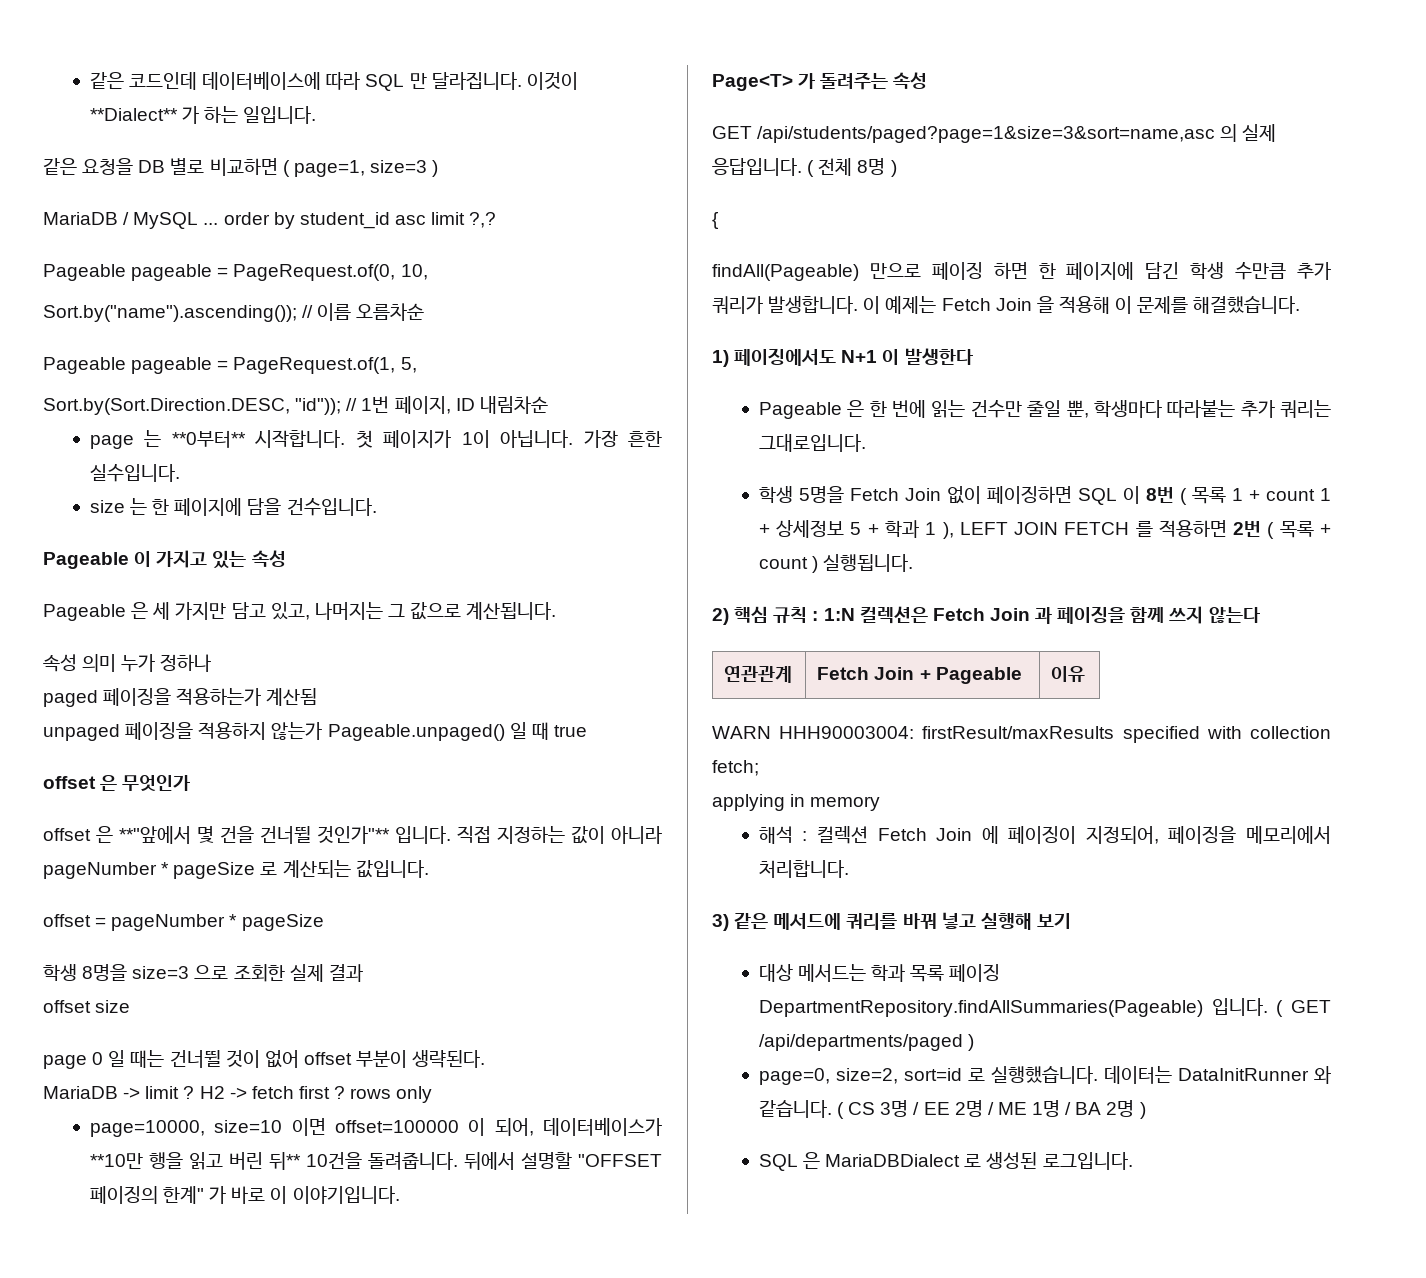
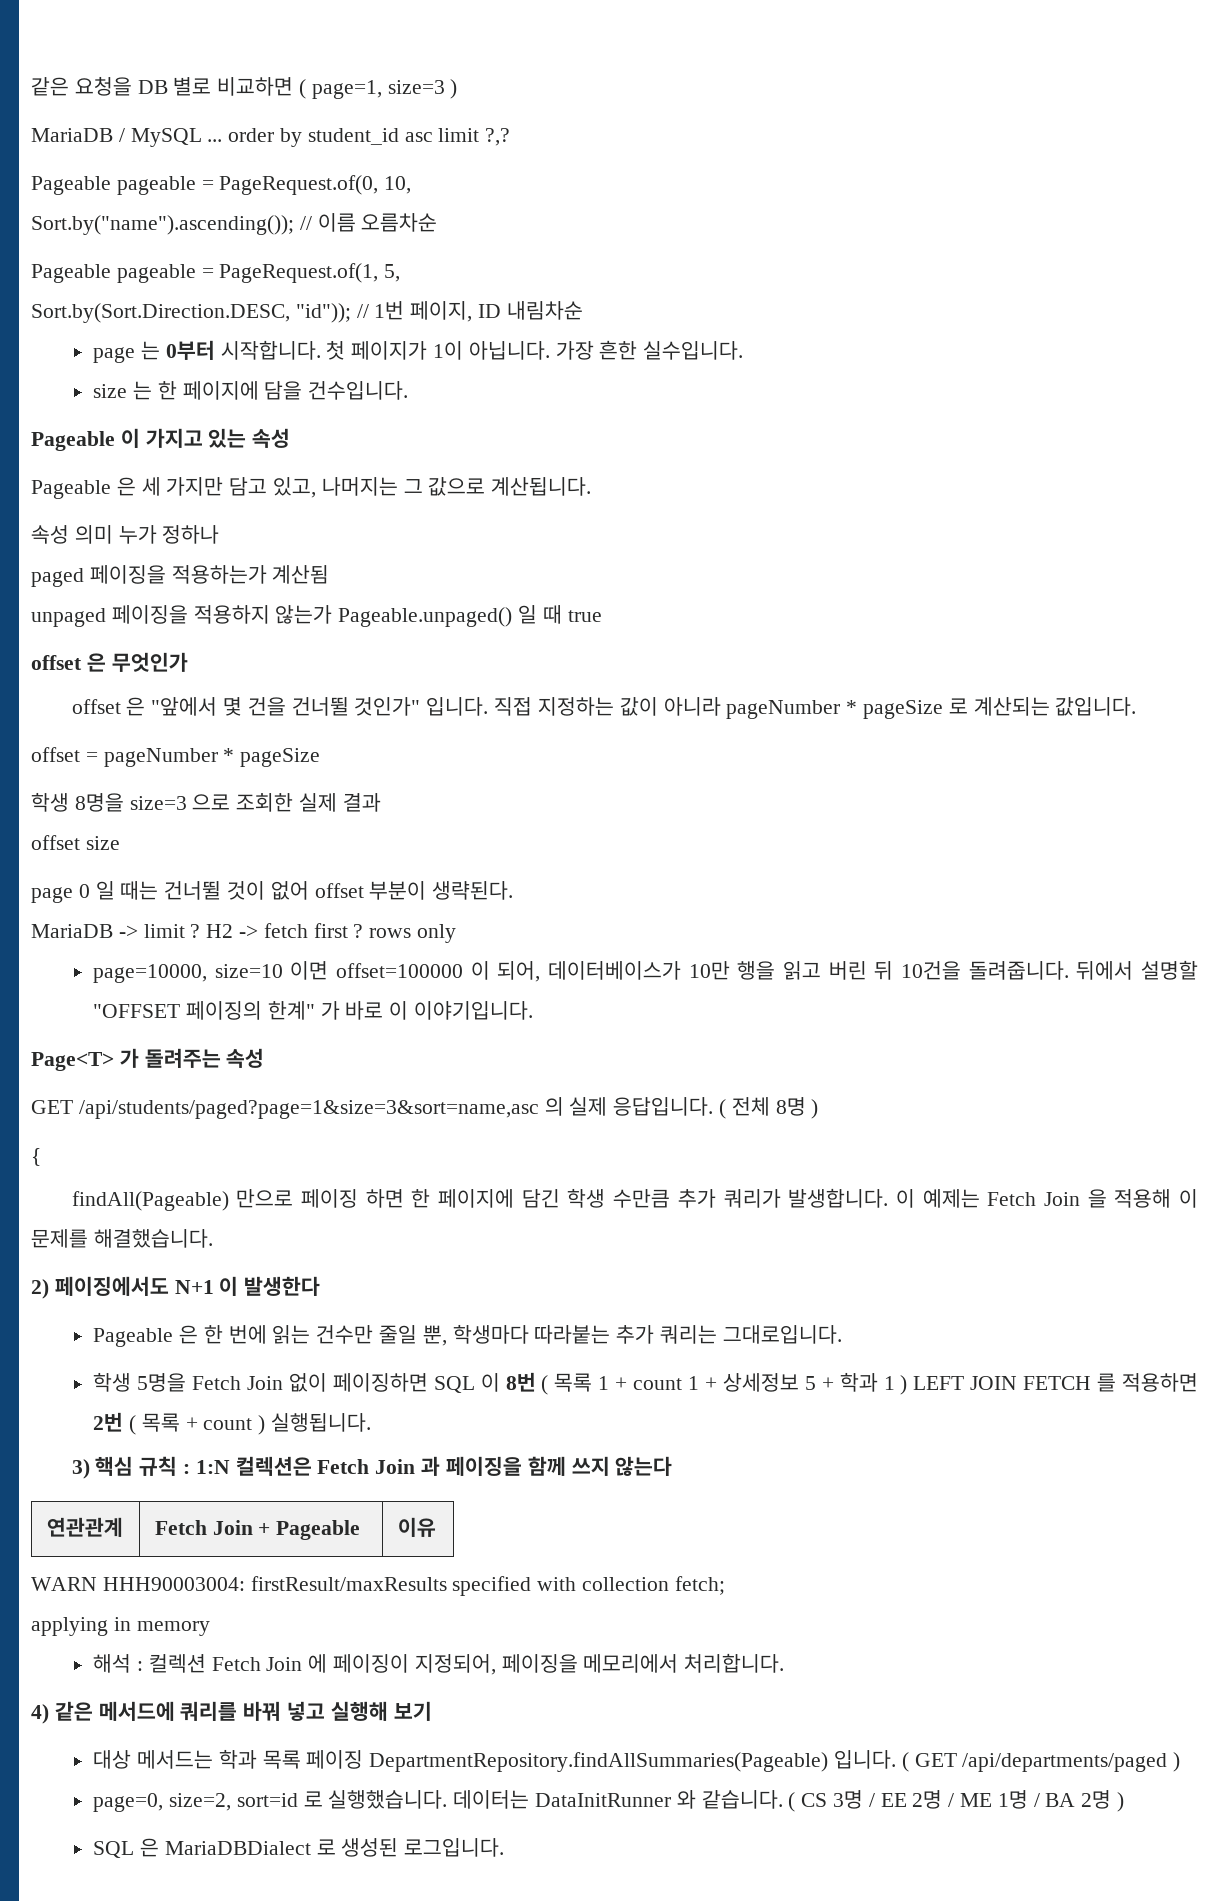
- 같은 코드인데 데이터베이스에 따라 SQL 만 달라집니다. 이것이 **Dialect** 가 하는 일입니다.
- page 는 **0부터** 시작합니다.
+ page 는 0부터 시작합니다.
- offset 은 **"앞에서 몇 건을 건너뛸 것인가"** 입니다.
+ offset 은 "앞에서 몇 건을 건너뛸 것인가" 입니다.
- page=10000, size=10 이면 offset=100000 이 되어, 데이터베이스가 **10만 행을 읽고 버린 뒤** 10건을 돌려줍니다.
+ page=10000, size=10 이면 offset=100000 이 되어, 데이터베이스가 10만 행을 읽고 버린 뒤 10건을 돌려줍니다.
- 1) 페이징에서도 N+1 이 발생한다
+ 2) 페이징에서도 N+1 이 발생한다
- 학생 5명을 Fetch Join 없이 페이징하면 SQL 이 8번 ( 목록 1 + count 1 + 상세정보 5 + 학과 1 ), LEFT JOIN FETCH 를 적용하면 2번 ( 목록 + count ) 실행됩니다.
+ 학생 5명을 Fetch Join 없이 페이징하면 SQL 이 8번 ( 목록 1 + count 1 + 상세정보 5 + 학과 1 ) LEFT JOIN FETCH 를 적용하면 2번 ( 목록 + count ) 실행됩니다.
- 2) 핵심 규칙 : 1:N 컬렉션은 Fetch Join 과 페이징을 함께 쓰지 않는다
+ 3) 핵심 규칙 : 1:N 컬렉션은 Fetch Join 과 페이징을 함께 쓰지 않는다
- 3) 같은 메서드에 쿼리를 바꿔 넣고 실행해 보기
+ 4) 같은 메서드에 쿼리를 바꿔 넣고 실행해 보기

